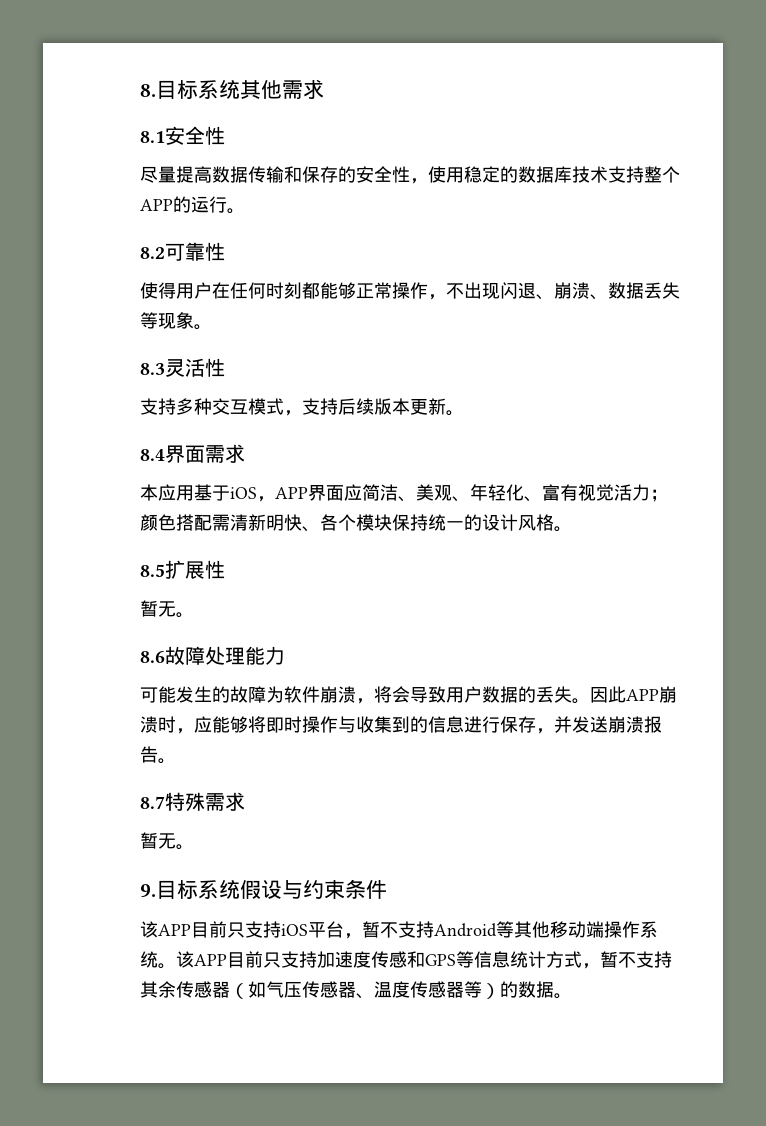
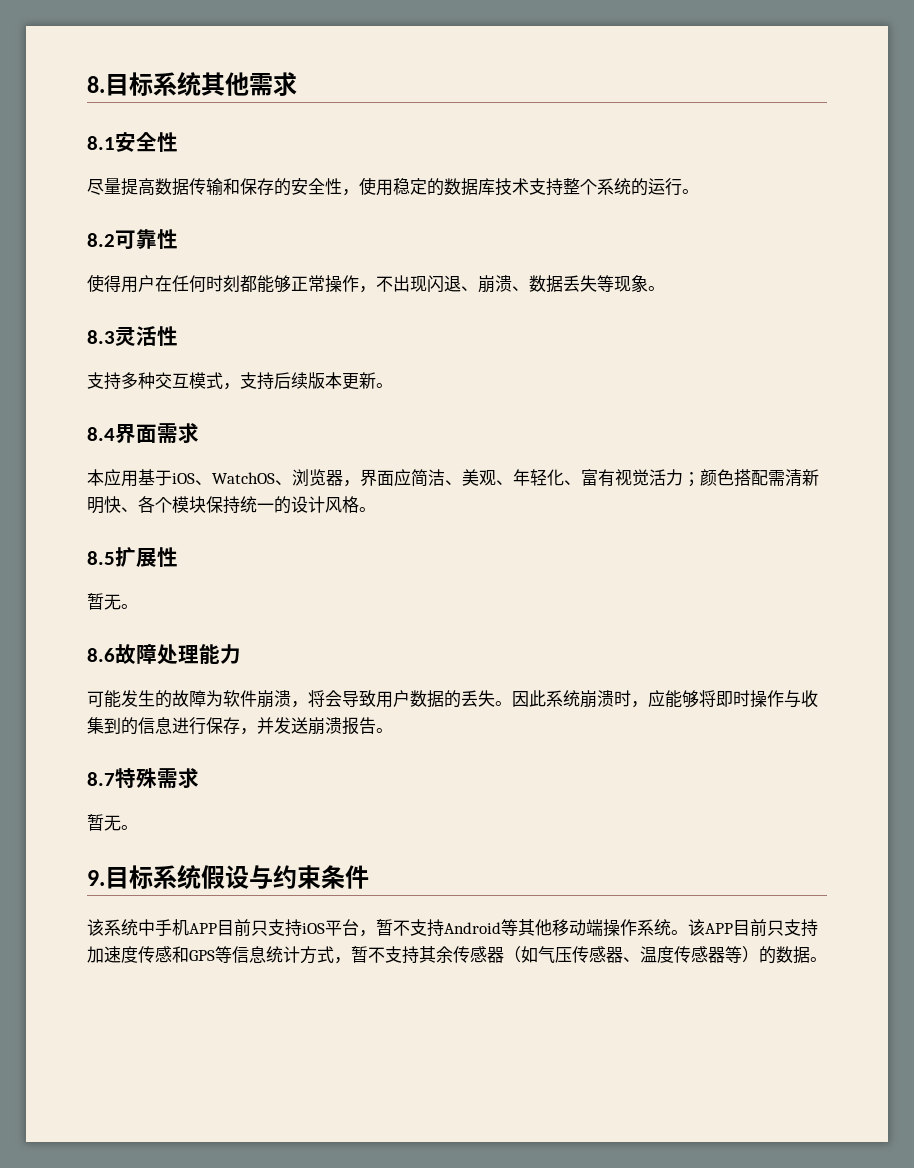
- 尽量提高数据传输和保存的安全性，使用稳定的数据库技术支持整个APP的运行。
+ 尽量提高数据传输和保存的安全性，使用稳定的数据库技术支持整个系统的运行。
- 本应用基于iOS，APP界面应简洁、美观、年轻化、富有视觉活力；颜色搭配需清新明快、各个模块保持统一的设计风格。
+ 本应用基于iOS、WatchOS、浏览器，界面应简洁、美观、年轻化、富有视觉活力；颜色搭配需清新明快、各个模块保持统一的设计风格。
- 因此APP崩溃时，应能够将即时操作与收集到的信息进行保存，并发送崩溃报告。
+ 因此系统崩溃时，应能够将即时操作与收集到的信息进行保存，并发送崩溃报告。
- 该APP目前只支持iOS平台，暂不支持Android等其他移动端操作系统。
+ 该系统中手机APP目前只支持iOS平台，暂不支持Android等其他移动端操作系统。

